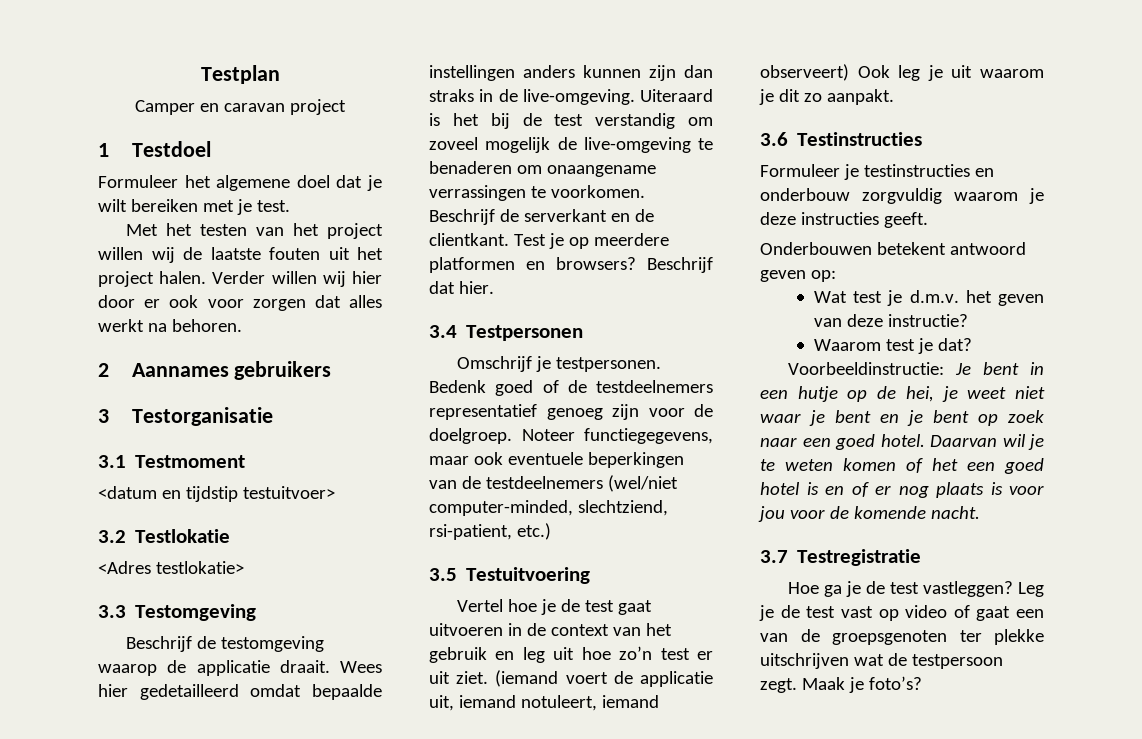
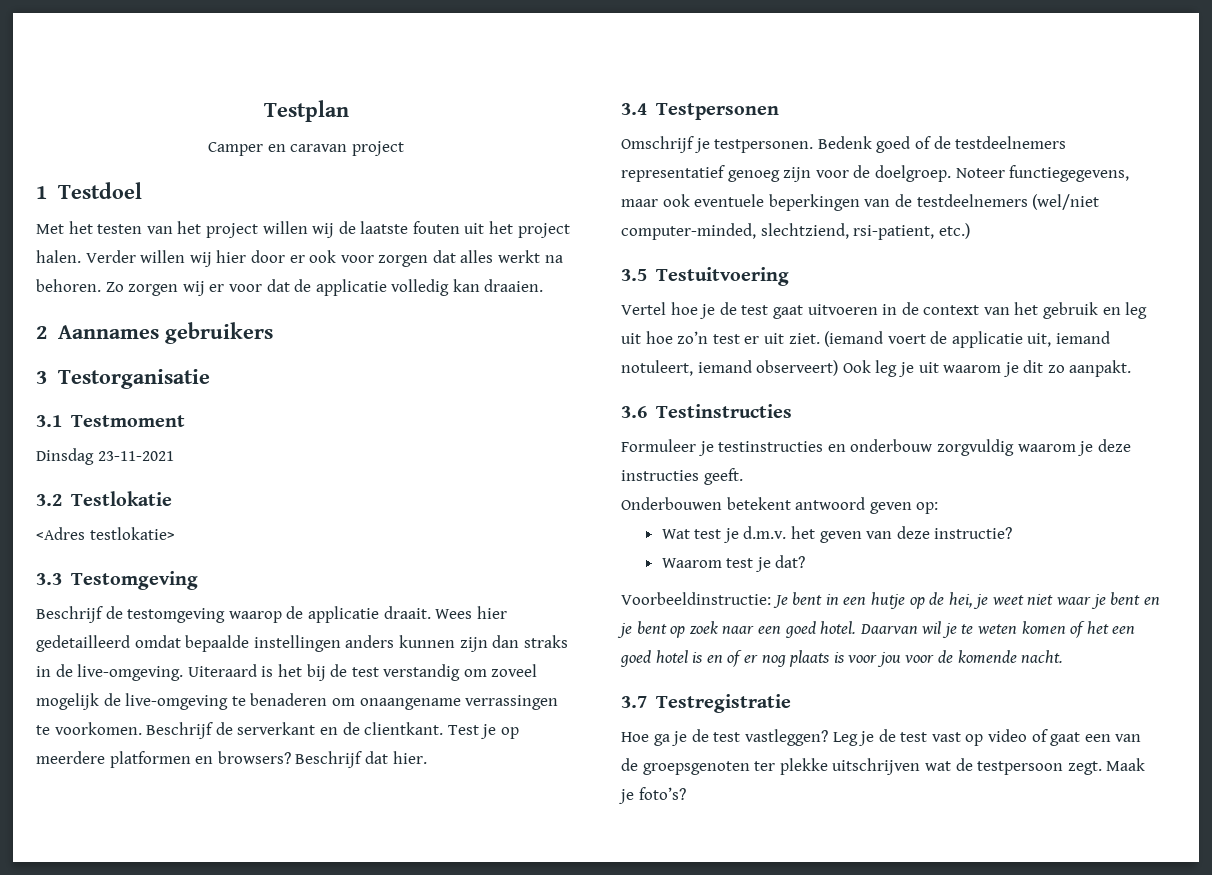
- Formuleer het algemene doel dat je wilt bereiken met je test.
+ Zo zorgen wij er voor dat de applicatie volledig kan draaien.
- <datum en tijdstip testuitvoer>
+ Dinsdag 23-11-2021

